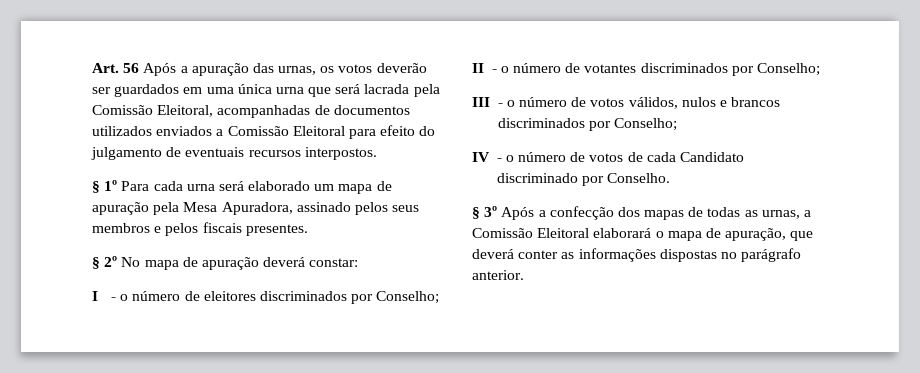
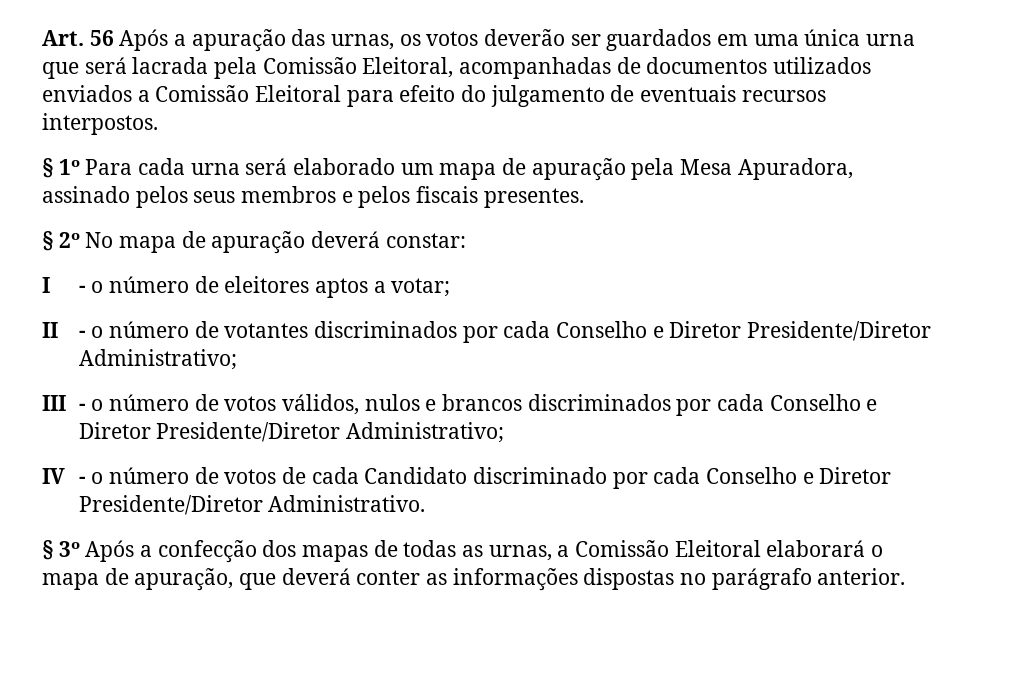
- I - o número de eleitores discriminados por Conselho;
+ I - o número de eleitores aptos a votar;
- II - o número de votantes discriminados por Conselho;
+ II - o número de votantes discriminados por cada Conselho e Diretor Presidente/Diretor Administrativo;
- III - o número de votos válidos, nulos e brancos discriminados por Conselho;
+ III - o número de votos válidos, nulos e brancos discriminados por cada Conselho e Diretor Presidente/Diretor Administrativo;
- IV - o número de votos de cada Candidato discriminado por Conselho.
+ IV - o número de votos de cada Candidato discriminado por cada Conselho e Diretor Presidente/Diretor Administrativo.

